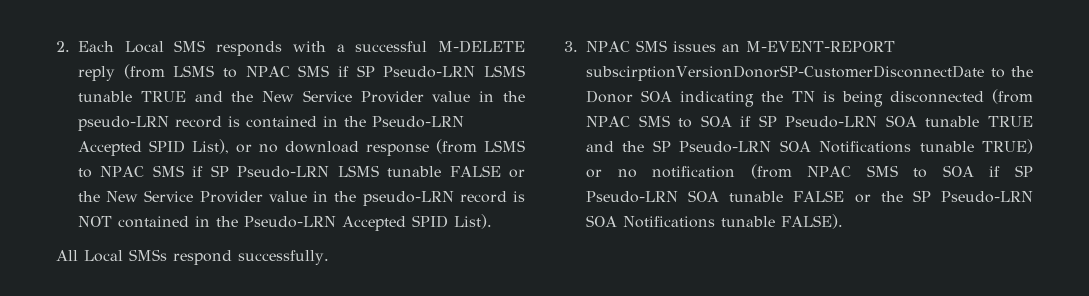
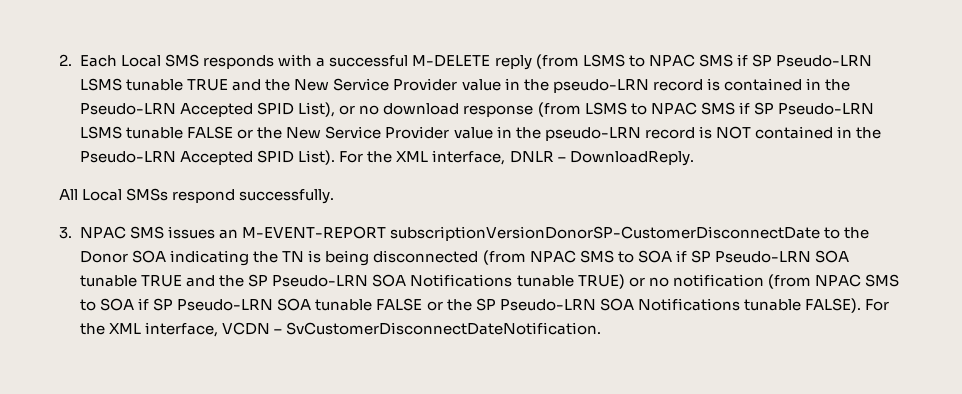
+ For the XML interface, DNLR – DownloadReply.
- 3. NPAC SMS issues an M-EVENT-REPORT subscirptionVersionDonorSP-CustomerDisconnectDate to the Donor SOA indicating the TN is being disconnected (from NPAC SMS to SOA if SP Pseudo-LRN SOA tunable TRUE and the SP Pseudo-LRN SOA Notifications tunable TRUE) or no notification (from NPAC SMS to SOA if SP Pseudo-LRN SOA tunable FALSE or the SP Pseudo-LRN SOA Notifications tunable FALSE).
+ 3. NPAC SMS issues an M-EVENT-REPORT subscriptionVersionDonorSP-CustomerDisconnectDate to the Donor SOA indicating the TN is being disconnected (from NPAC SMS to SOA if SP Pseudo-LRN SOA tunable TRUE and the SP Pseudo-LRN SOA Notifications tunable TRUE) or no notification (from NPAC SMS to SOA if SP Pseudo-LRN SOA tunable FALSE or the SP Pseudo-LRN SOA Notifications tunable FALSE).
+ For the XML interface, VCDN – SvCustomerDisconnectDateNotification.

